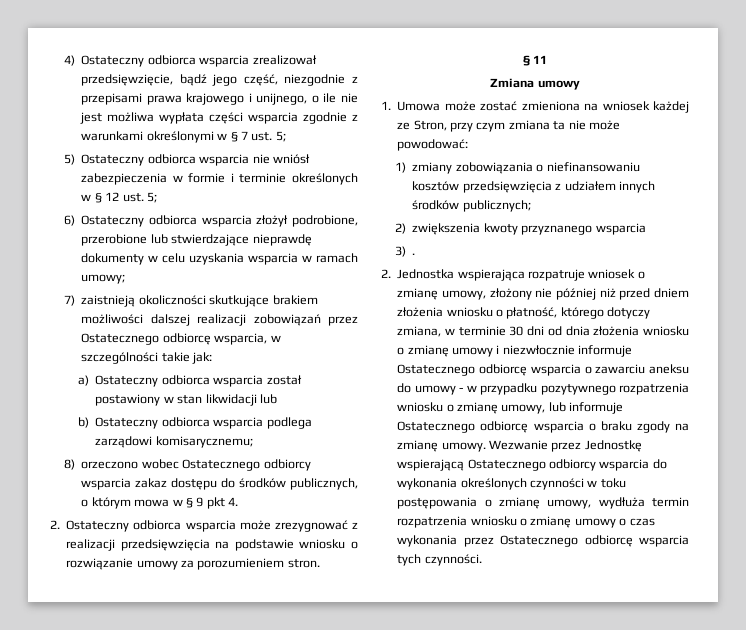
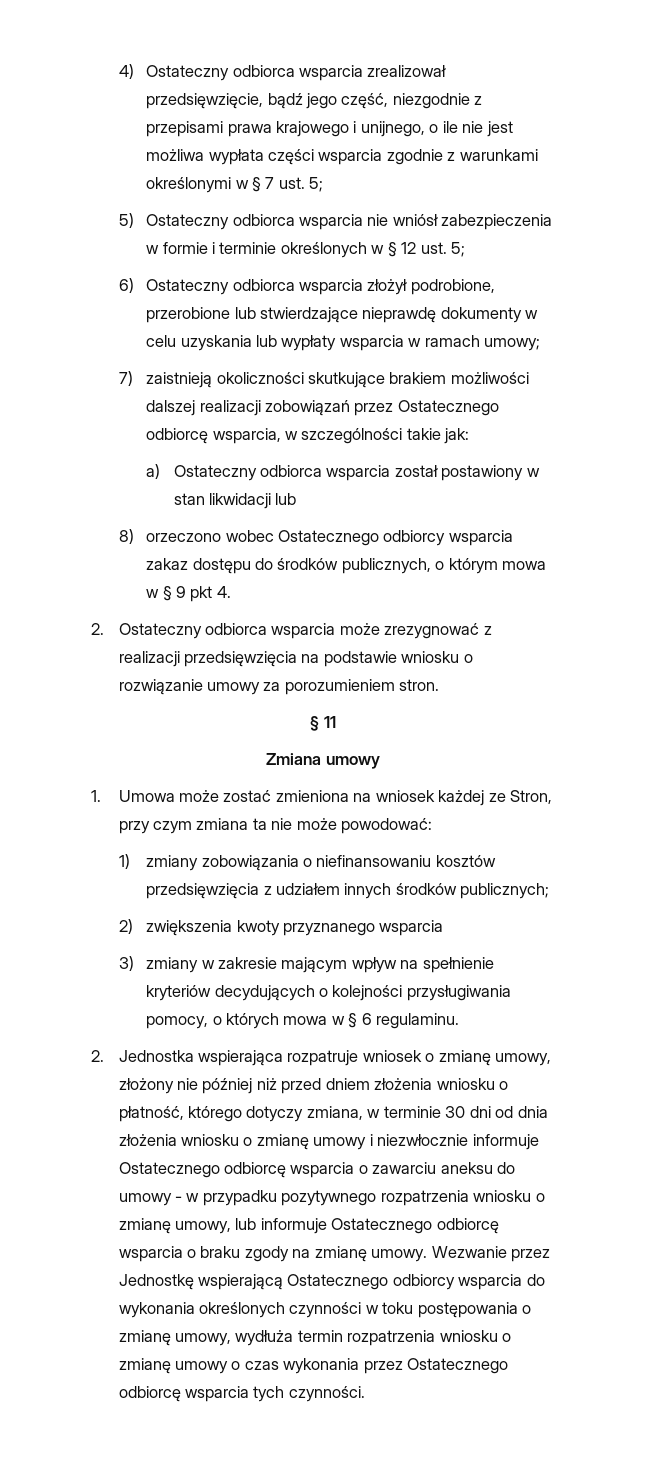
- 6) Ostateczny odbiorca wsparcia złożył podrobione, przerobione lub stwierdzające nieprawdę dokumenty w celu uzyskania wsparcia w ramach umowy;
+ 6) Ostateczny odbiorca wsparcia złożył podrobione, przerobione lub stwierdzające nieprawdę dokumenty w celu uzyskania lub wypłaty wsparcia w ramach umowy;
- b) Ostateczny odbiorca wsparcia podlega zarządowi komisarycznemu;
- 3) .
+ 3) zmiany w zakresie mającym wpływ na spełnienie kryteriów decydujących o kolejności przysługiwania pomocy, o których mowa w § 6 regulaminu.

